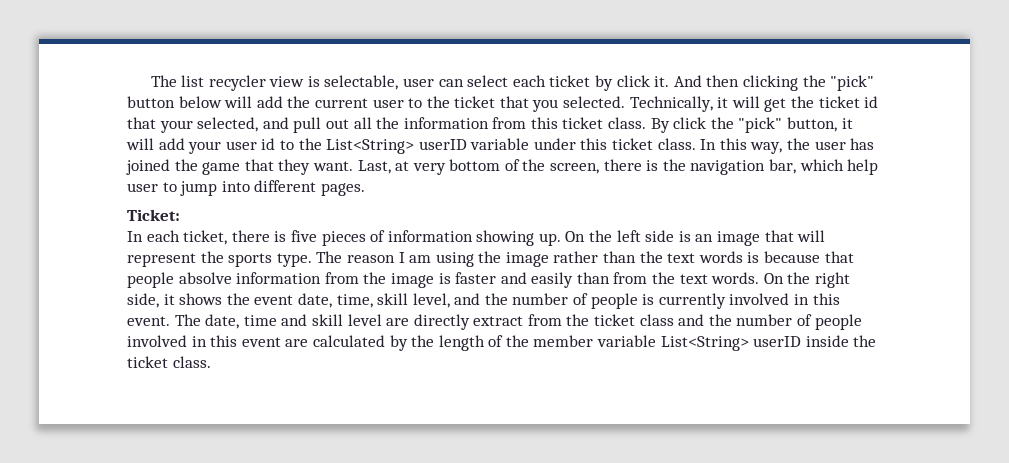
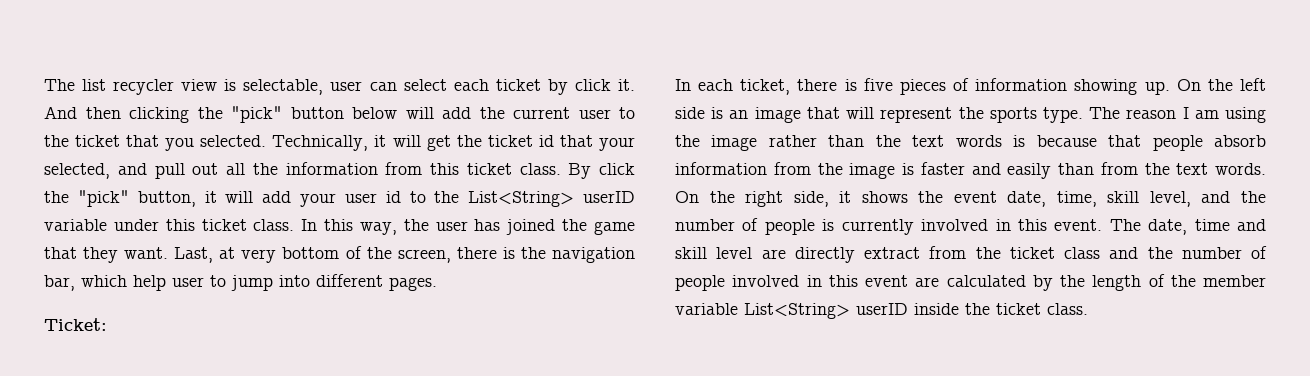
- The reason I am using the image rather than the text words is because that people absolve information from the image is faster and easily than from the text words.
+ The reason I am using the image rather than the text words is because that people absorb information from the image is faster and easily than from the text words.

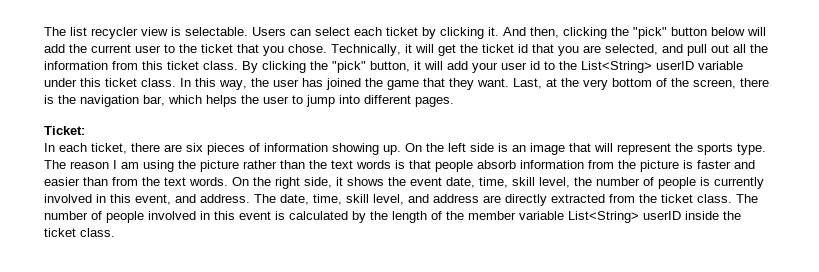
- The list recycler view is selectable, user can select each ticket by click it.
+ The list recycler view is selectable. Users can select each ticket by clicking it.
- And then clicking the "pick" button below will add the current user to the ticket that you selected.
+ And then, clicking the "pick" button below will add the current user to the ticket that you chose.
- Technically, it will get the ticket id that your selected, and pull out all the information from this ticket class.
+ Technically, it will get the ticket id that you are selected, and pull out all the information from this ticket class.
- By click the "pick" button, it will add your user id to the List<String> userID variable under this ticket class.
+ By clicking the "pick" button, it will add your user id to the List<String> userID variable under this ticket class.
- Last, at very bottom of the screen, there is the navigation bar, which help user to jump into different pages.
+ Last, at the very bottom of the screen, there is the navigation bar, which helps the user to jump into different pages.
- In each ticket, there is five pieces of information showing up.
+ In each ticket, there are six pieces of information showing up.
- The reason I am using the image rather than the text words is because that people absorb information from the image is faster and easily than from the text words.
+ The reason I am using the picture rather than the text words is that people absorb information from the picture is faster and easier than from the text words.
- On the right side, it shows the event date, time, skill level, and the number of people is currently involved in this event. The date, time and skill level are directly extract from the ticket class and the number of people involved in this event are calculated by the length of the member variable List<String> userID inside the ticket class.
+ On the right side, it shows the event date, time, skill level, the number of people is currently involved in this event, and address. The date, time, skill level, and address are directly extracted from the ticket class. The number of people involved in this event is calculated by the length of the member variable List<String> userID inside the ticket class.

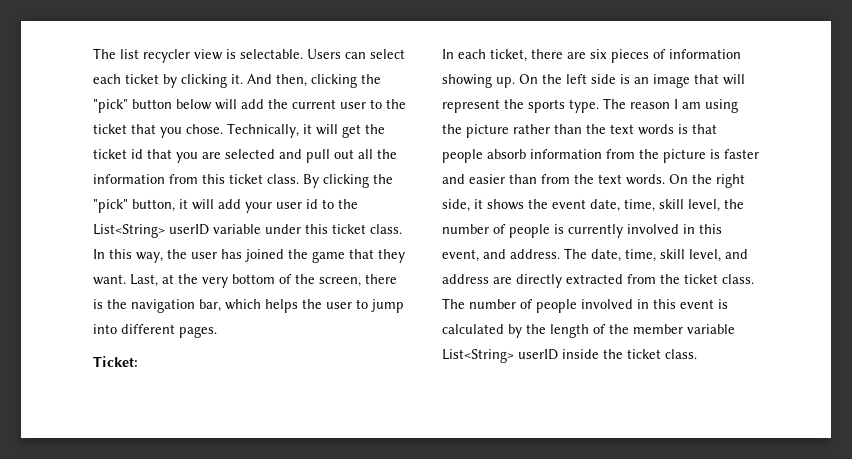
- Technically, it will get the ticket id that you are selected, and pull out all the information from this ticket class.
+ Technically, it will get the ticket id that you are selected and pull out all the information from this ticket class.

